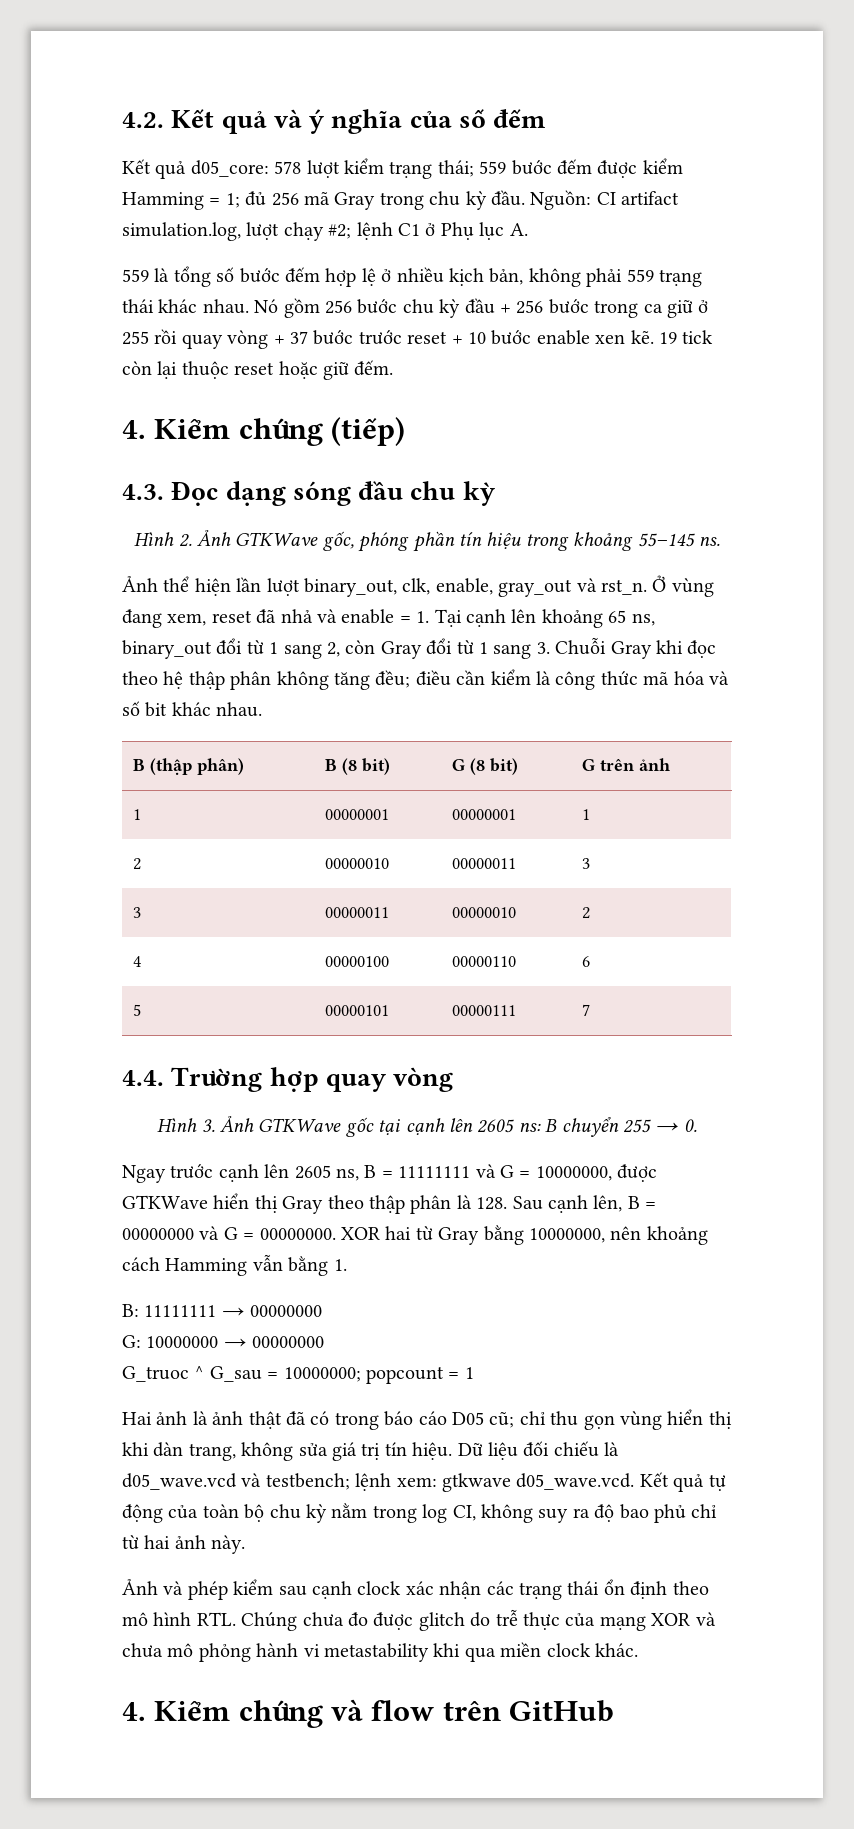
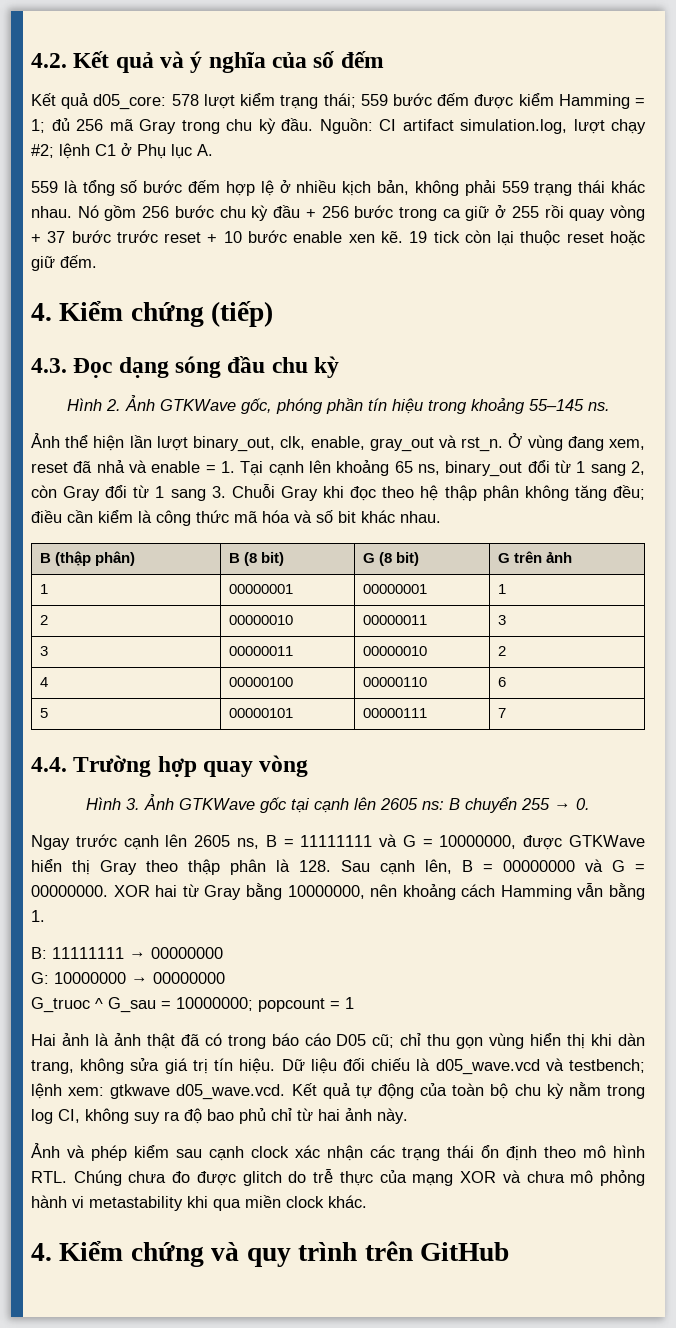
- 4. Kiểm chứng và flow trên GitHub
+ 4. Kiểm chứng và quy trình trên GitHub

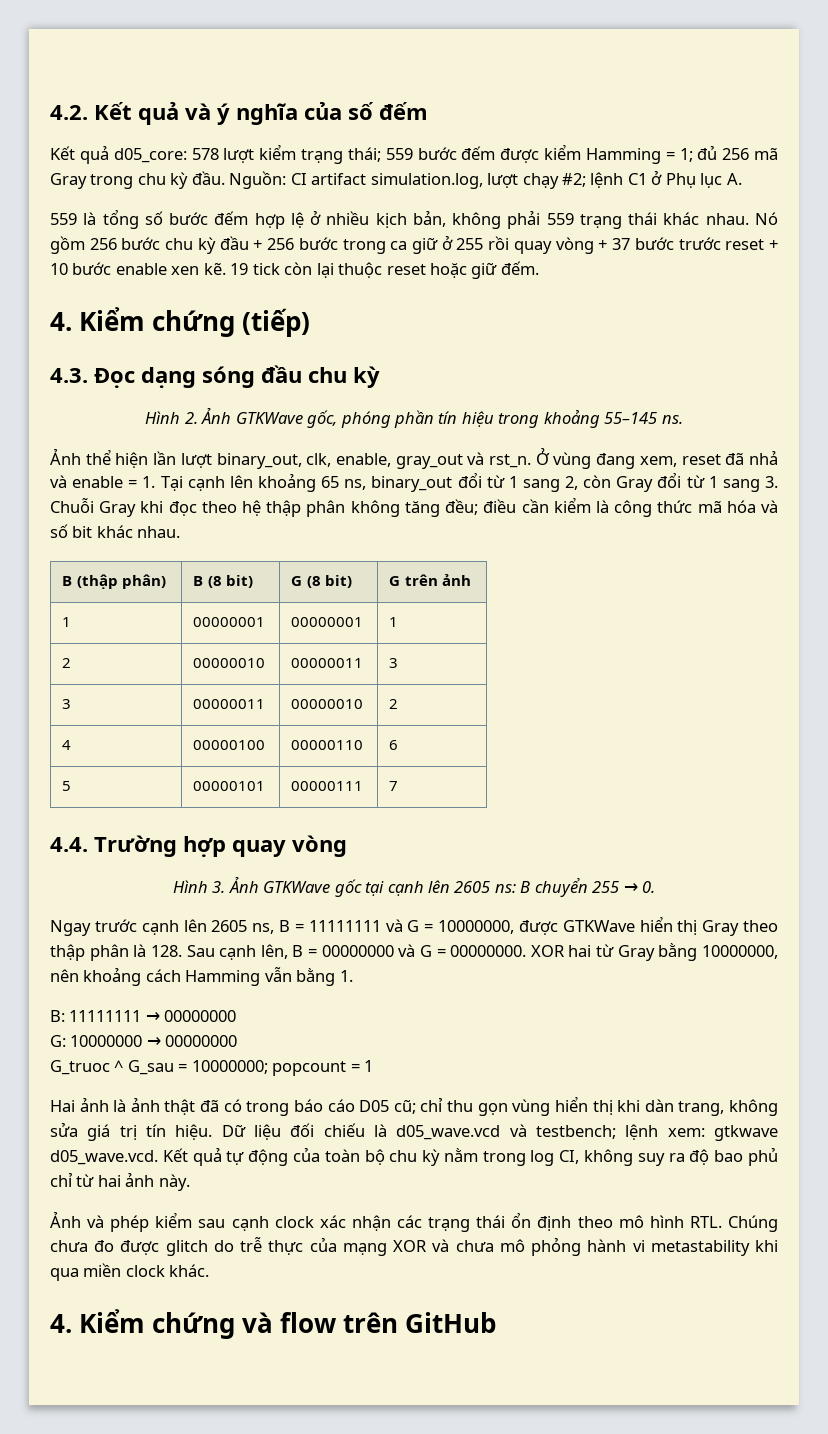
- 4. Kiểm chứng và quy trình trên GitHub
+ 4. Kiểm chứng và flow trên GitHub

